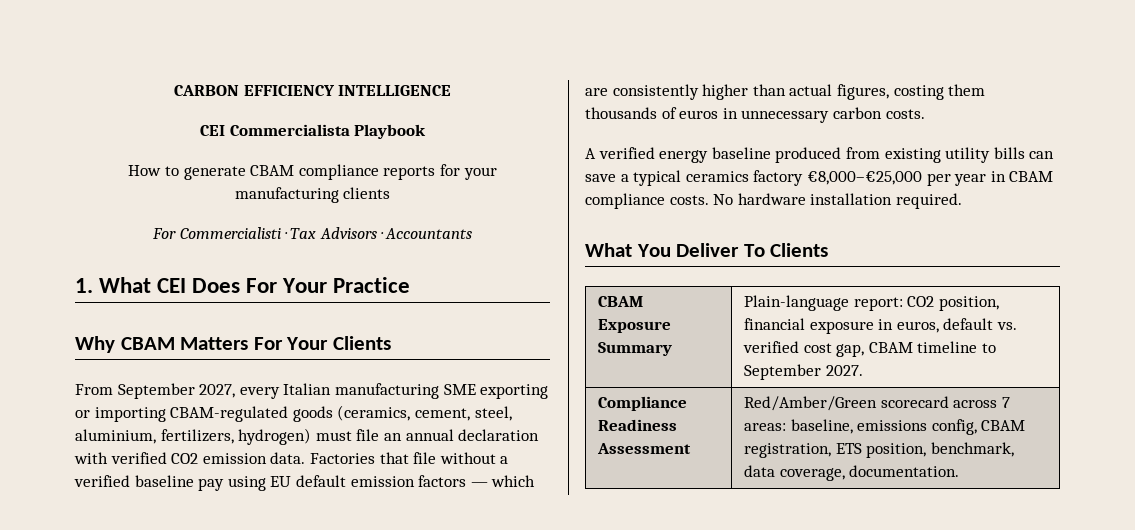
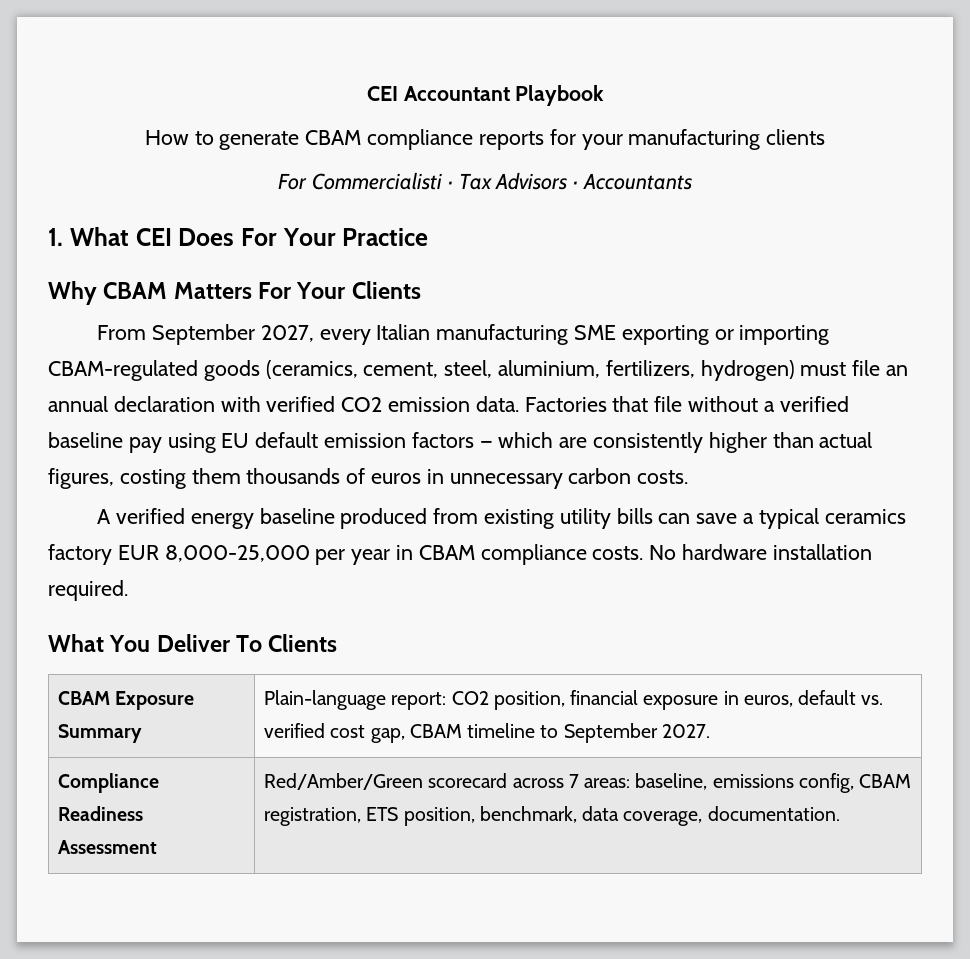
- CARBON EFFICIENCY INTELLIGENCE
- CEI Commercialista Playbook
+ CEI Accountant Playbook
- A verified energy baseline produced from existing utility bills can save a typical ceramics factory €8,000–€25,000 per year in CBAM compliance costs.
+ A verified energy baseline produced from existing utility bills can save a typical ceramics factory EUR 8,000-25,000 per year in CBAM compliance costs.

